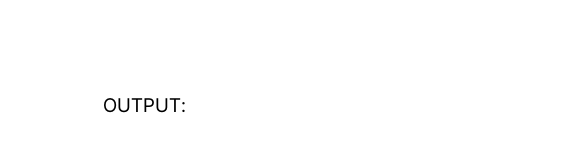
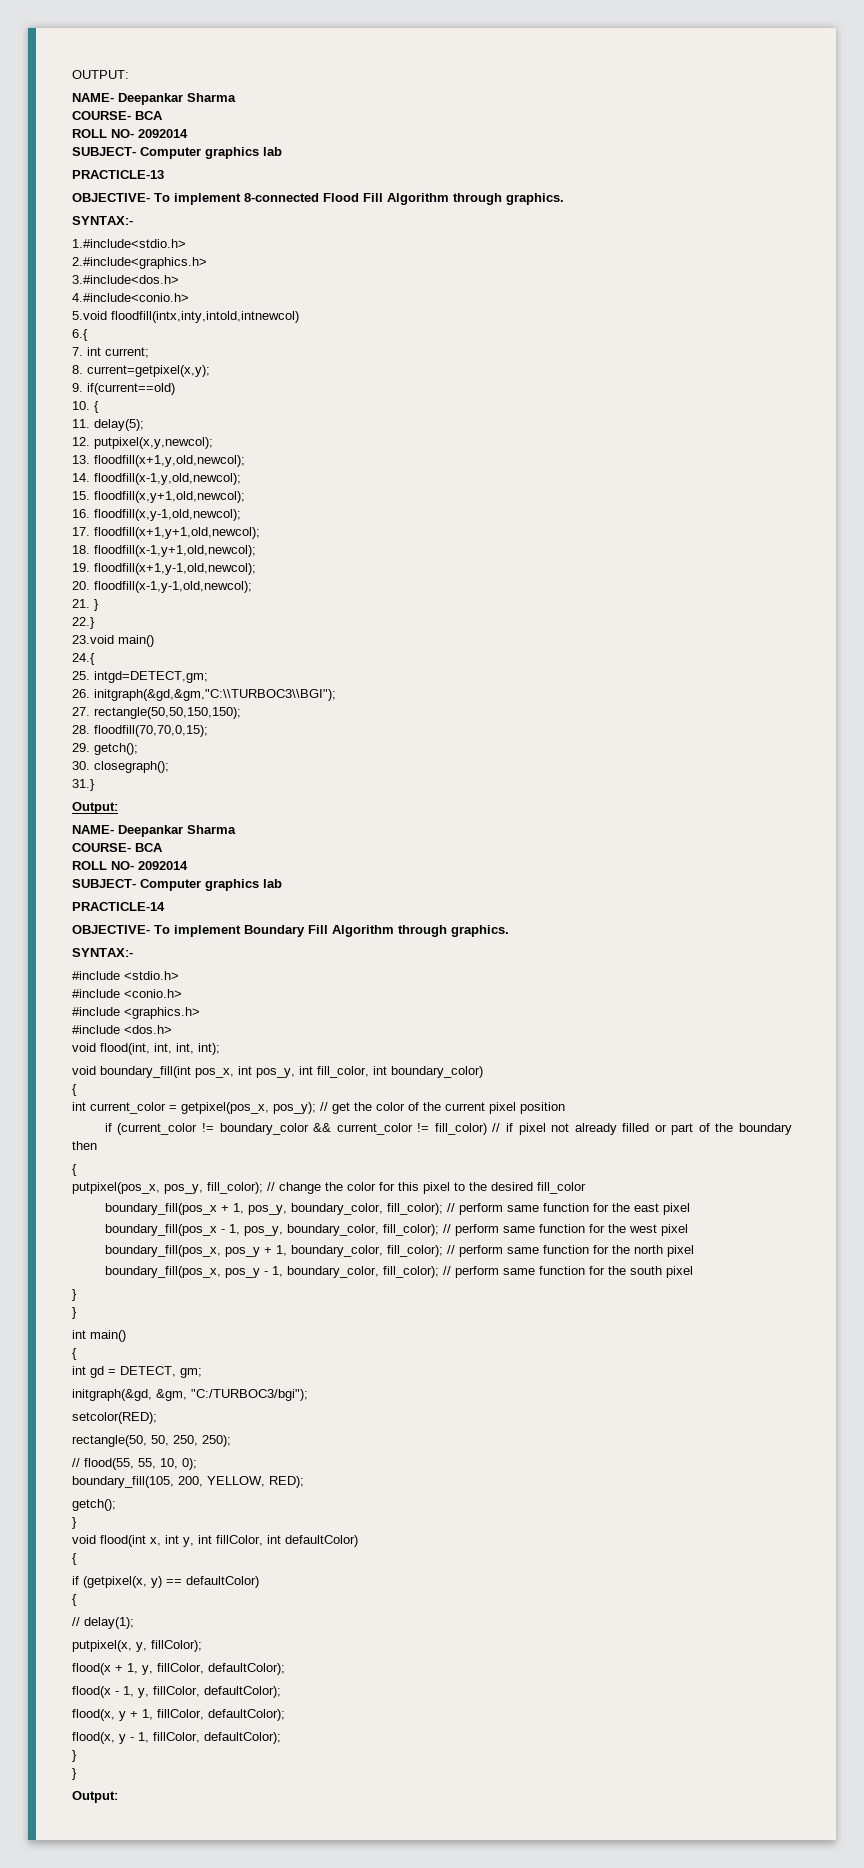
  OUTPUT:
+ NAME- Deepankar Sharma
+ COURSE- BCA
+ ROLL NO- 2092014
+ SUBJECT- Computer graphics lab
+ PRACTICLE-13
+ OBJECTIVE- To implement 8-connected Flood Fill Algorithm through graphics.
+ SYNTAX:-
+ 1.#include<stdio.h>
+ 2.#include<graphics.h>
+ 3.#include<dos.h>
+ 4.#include<conio.h>
+ 5.void floodfill(intx,inty,intold,intnewcol)
+ 6.{
+ 7. int current;
+ 8. current=getpixel(x,y);
+ 9. if(current==old)
+ 10. {
+ 11. delay(5);
+ 12. putpixel(x,y,newcol);
+ 13. floodfill(x+1,y,old,newcol);
+ 14. floodfill(x-1,y,old,newcol);
+ 15. floodfill(x,y+1,old,newcol);
+ 16. floodfill(x,y-1,old,newcol);
+ 17. floodfill(x+1,y+1,old,newcol);
+ 18. floodfill(x-1,y+1,old,newcol);
+ 19. floodfill(x+1,y-1,old,newcol);
+ 20. floodfill(x-1,y-1,old,newcol);
+ 21. }
+ 22.}
+ 23.void main()
+ 24.{
+ 25. intgd=DETECT,gm;
+ 26. initgraph(&gd,&gm,"C:\\TURBOC3\\BGI");
+ 27. rectangle(50,50,150,150);
+ 28. floodfill(70,70,0,15);
+ 29. getch();
+ 30. closegraph();
+ 31.}
+ Output:
+ NAME- Deepankar Sharma
+ COURSE- BCA
+ ROLL NO- 2092014
+ SUBJECT- Computer graphics lab
+ PRACTICLE-14
+ OBJECTIVE- To implement Boundary Fill Algorithm through graphics.
+ SYNTAX:-
+ #include <stdio.h>
+ #include <conio.h>
+ #include <graphics.h>
+ #include <dos.h>
+ void flood(int, int, int, int);
+ void boundary_fill(int pos_x, int pos_y, int fill_color, int boundary_color)
+ {
+ int current_color = getpixel(pos_x, pos_y); // get the color of the current pixel position
+ if (current_color != boundary_color && current_color != fill_color) // if pixel not already filled or part of the boundary then
+ {
+ putpixel(pos_x, pos_y, fill_color); // change the color for this pixel to the desired fill_color
+ boundary_fill(pos_x + 1, pos_y, boundary_color, fill_color); // perform same function for the east pixel
+ boundary_fill(pos_x - 1, pos_y, boundary_color, fill_color); // perform same function for the west pixel
+ boundary_fill(pos_x, pos_y + 1, boundary_color, fill_color); // perform same function for the north pixel
+ boundary_fill(pos_x, pos_y - 1, boundary_color, fill_color); // perform same function for the south pixel
+ }
+ }
+ int main()
+ {
+ int gd = DETECT, gm;
+ initgraph(&gd, &gm, "C:/TURBOC3/bgi");
+ setcolor(RED);
+ rectangle(50, 50, 250, 250);
+ // flood(55, 55, 10, 0);
+ boundary_fill(105, 200, YELLOW, RED);
+ getch();
+ }
+ void flood(int x, int y, int fillColor, int defaultColor)
+ {
+ if (getpixel(x, y) == defaultColor)
+ {
+ // delay(1);
+ putpixel(x, y, fillColor);
+ flood(x + 1, y, fillColor, defaultColor);
+ flood(x - 1, y, fillColor, defaultColor);
+ flood(x, y + 1, fillColor, defaultColor);
+ flood(x, y - 1, fillColor, defaultColor);
+ }
+ }
+ Output:

